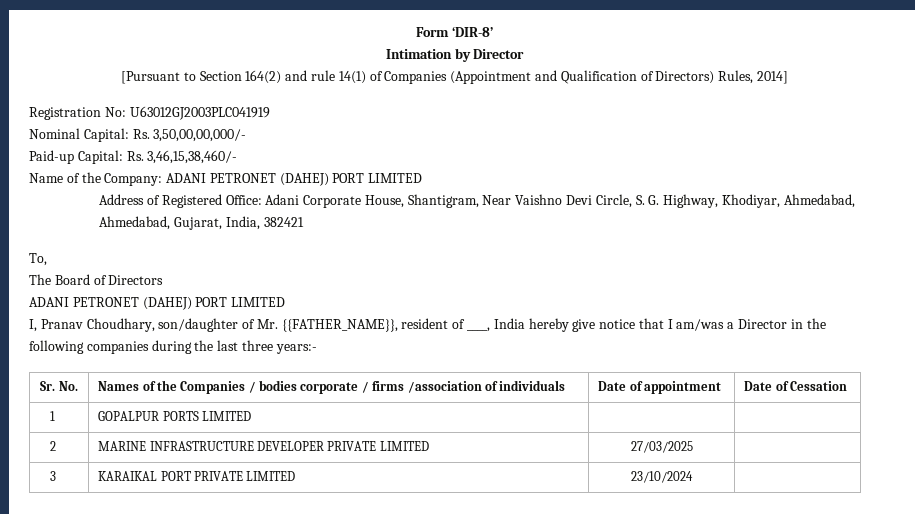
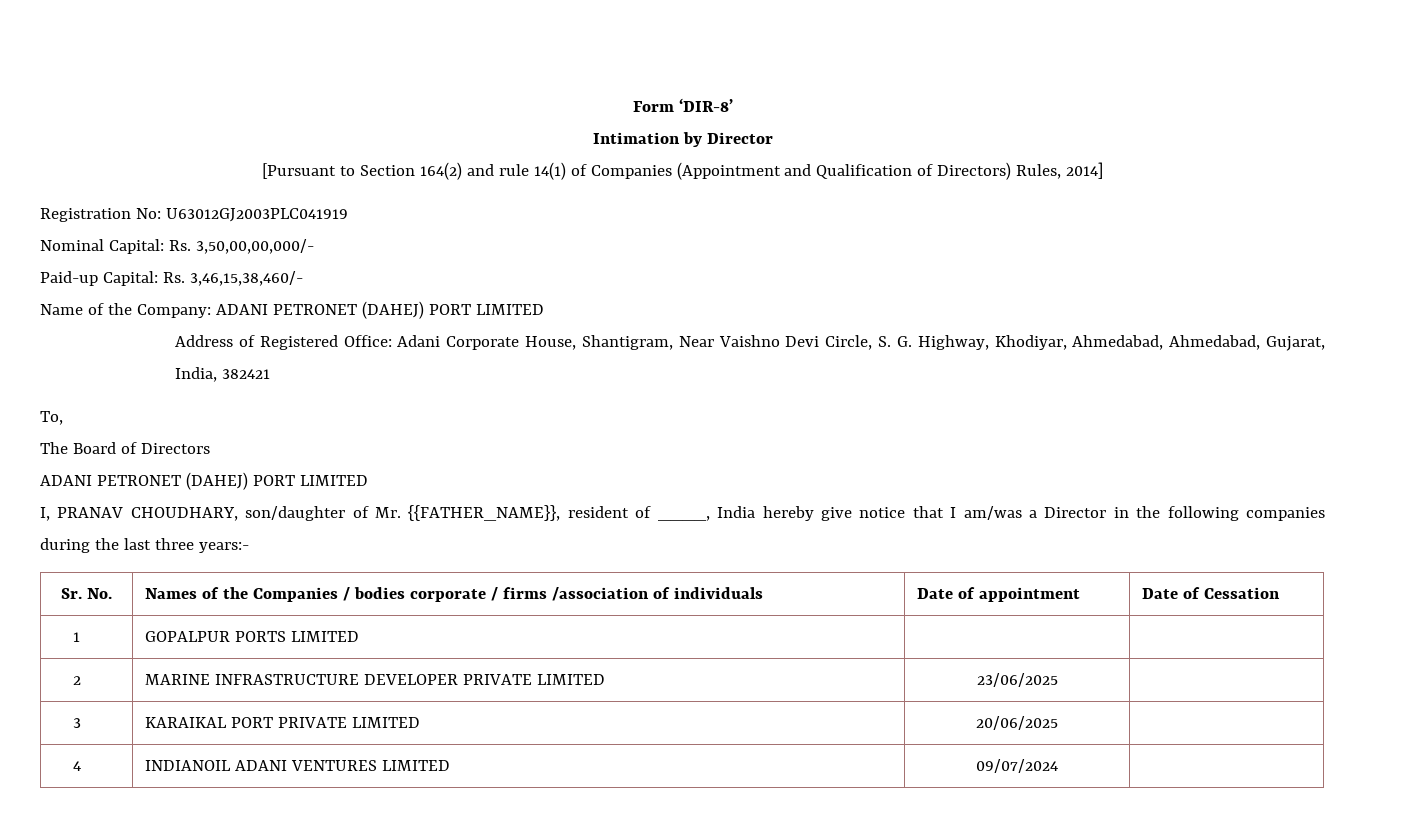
- I, Pranav Choudhary, son/daughter of Mr. {{FATHER_NAME}}, resident of ____, India hereby give notice that I am/was a Director in the following companies during the last three years:-
+ I, PRANAV CHOUDHARY, son/daughter of Mr. {{FATHER_NAME}}, resident of ____, India hereby give notice that I am/was a Director in the following companies during the last three years:-
- 2 | MARINE INFRASTRUCTURE DEVELOPER PRIVATE LIMITED | 27/03/2025 |
+ 2 | MARINE INFRASTRUCTURE DEVELOPER PRIVATE LIMITED | 23/06/2025 |
- 3 | KARAIKAL PORT PRIVATE LIMITED | 23/10/2024 |
+ 3 | KARAIKAL PORT PRIVATE LIMITED | 20/06/2025 |
+ 4 | INDIANOIL ADANI VENTURES LIMITED | 09/07/2024 |

